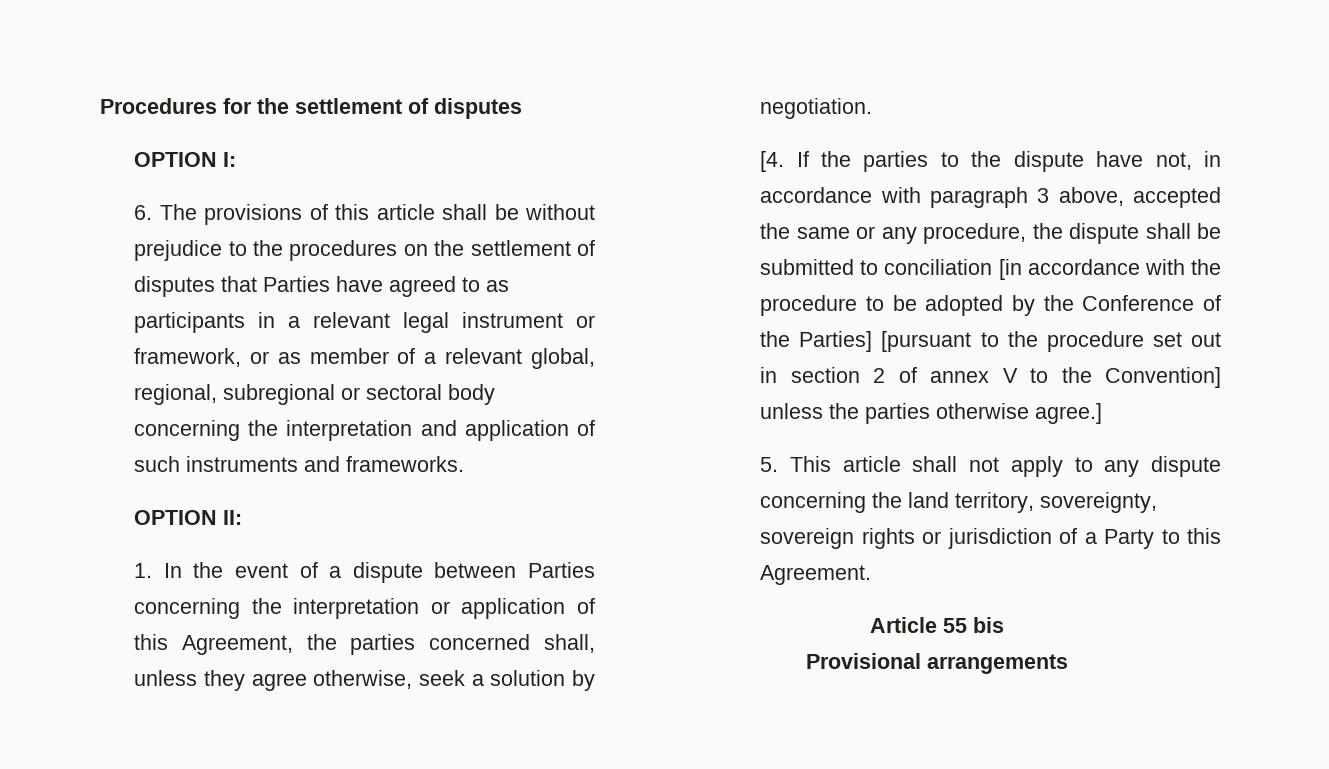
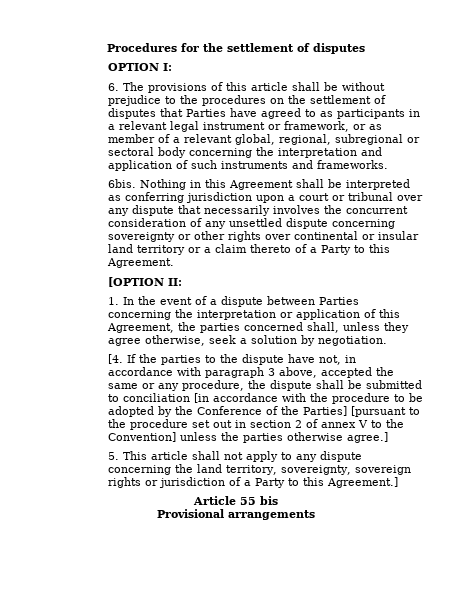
- OPTION II:
+ 6bis. Nothing in this Agreement shall be interpreted as conferring jurisdiction upon a court or tribunal over any dispute that necessarily involves the concurrent consideration of any unsettled dispute concerning sovereignty or other rights over continental or insular land territory or a claim thereto of a Party to this Agreement.
+ [OPTION II:
- 5. This article shall not apply to any dispute concerning the land territory, sovereignty, sovereign rights or jurisdiction of a Party to this Agreement.
+ 5. This article shall not apply to any dispute concerning the land territory, sovereignty, sovereign rights or jurisdiction of a Party to this Agreement.]

